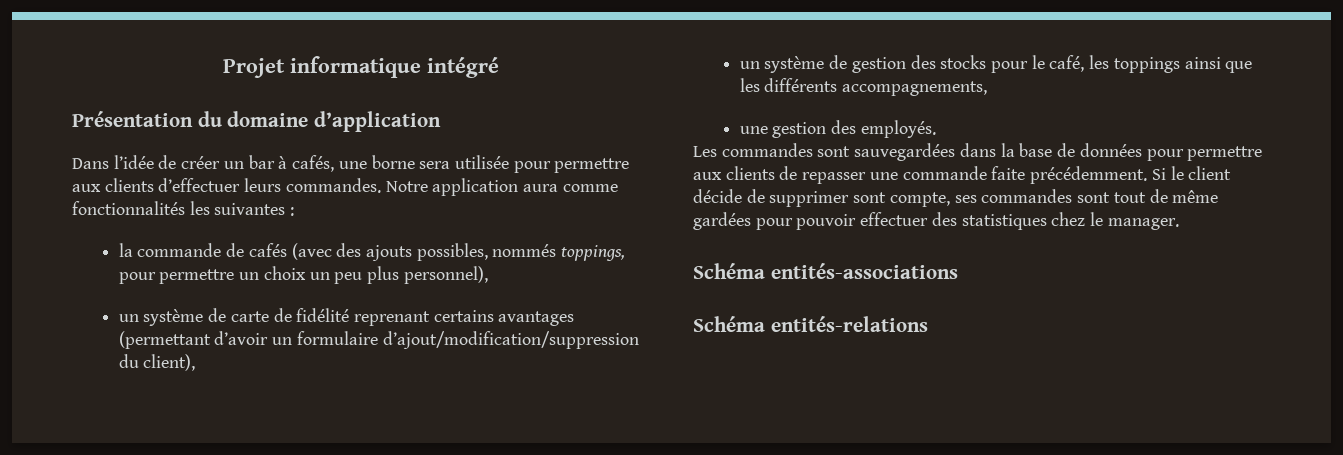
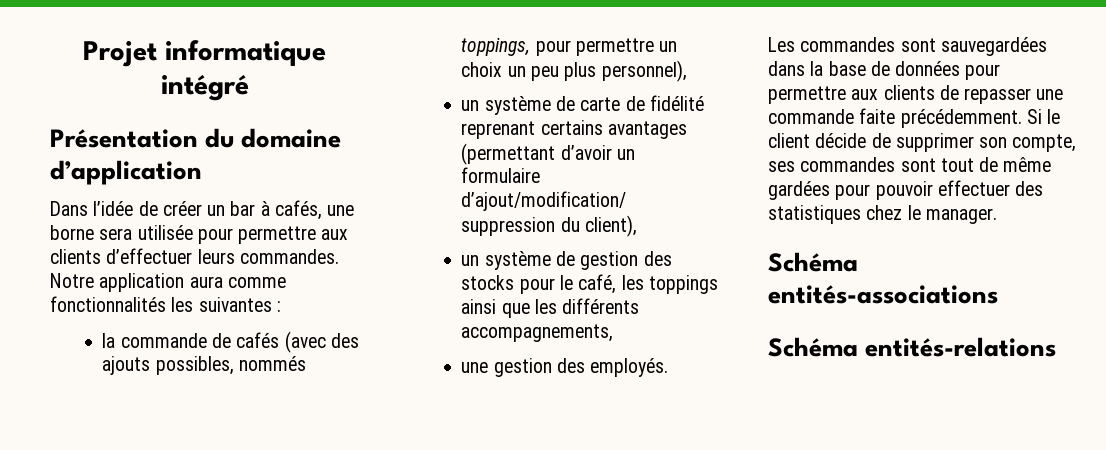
- Si le client décide de supprimer sont compte, ses commandes sont tout de même gardées pour pouvoir effectuer des statistiques chez le manager.
+ Si le client décide de supprimer son compte, ses commandes sont tout de même gardées pour pouvoir effectuer des statistiques chez le manager.

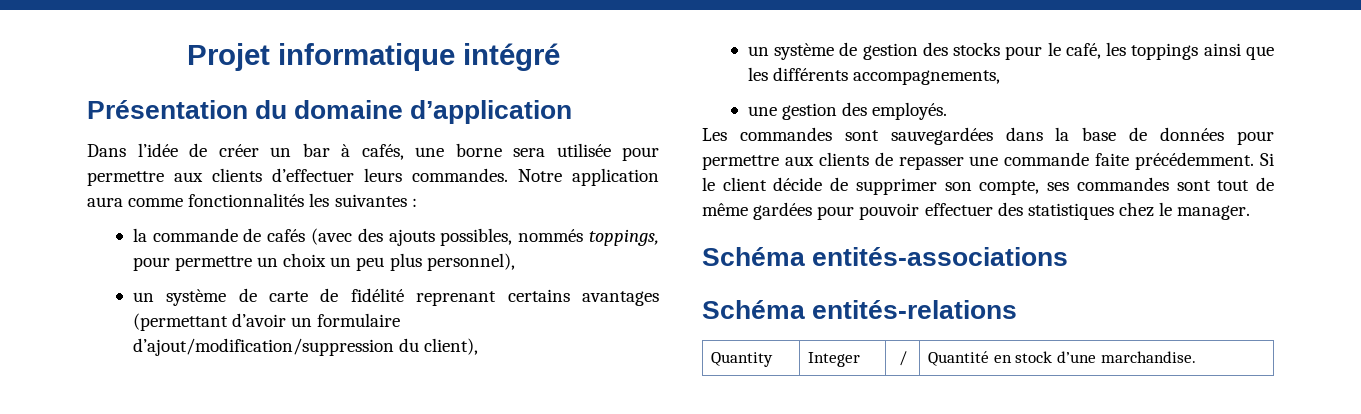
+ Quantity | Integer | / | Quantité en stock d’une marchandise.

